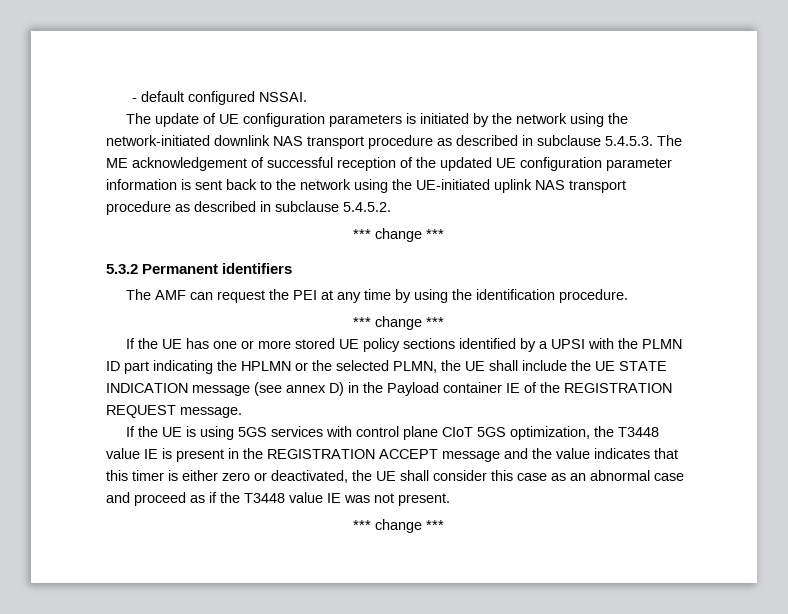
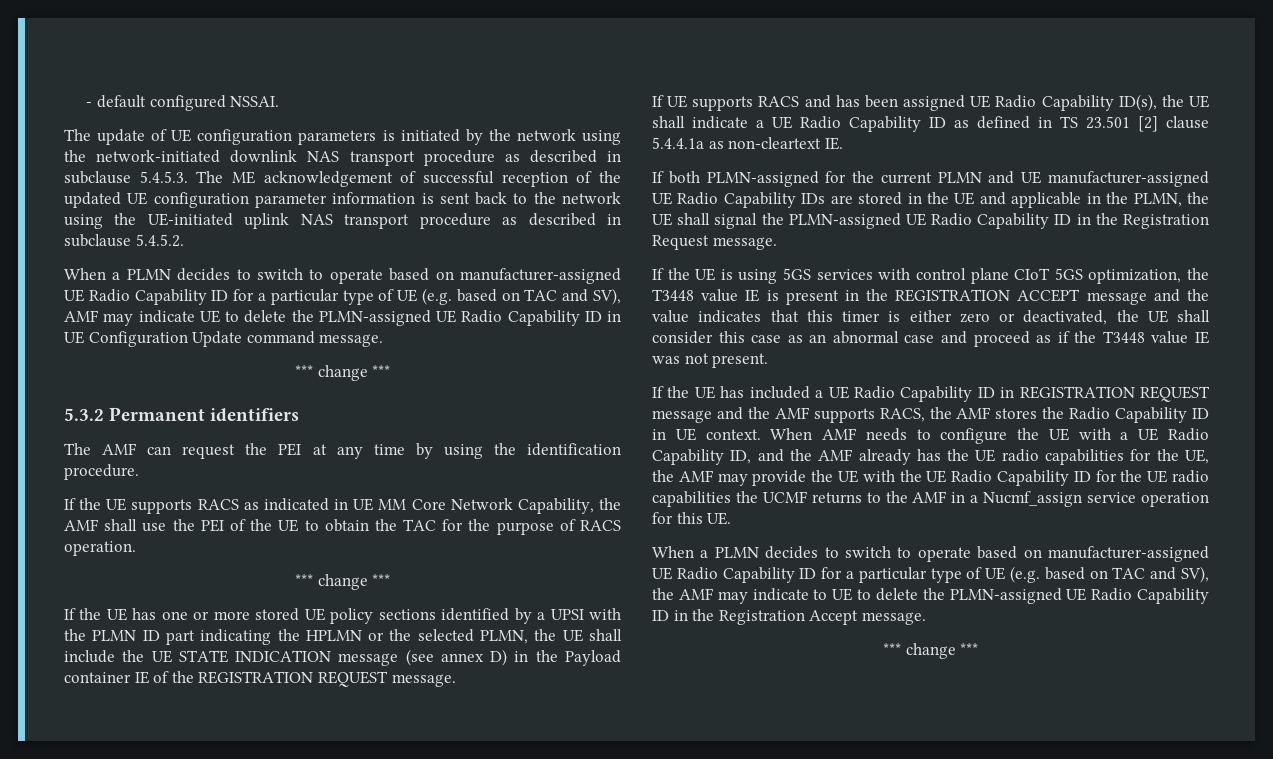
+ When a PLMN decides to switch to operate based on manufacturer-assigned UE Radio Capability ID for a particular type of UE (e.g. based on TAC and SV), AMF may indicate UE to delete the PLMN-assigned UE Radio Capability ID in UE Configuration Update command message.
+ If the UE supports RACS as indicated in UE MM Core Network Capability, the AMF shall use the PEI of the UE to obtain the TAC for the purpose of RACS operation.
+ If UE supports RACS and has been assigned UE Radio Capability ID(s), the UE shall indicate a UE Radio Capability ID as defined in TS 23.501 [2] clause 5.4.4.1a as non-cleartext IE.
+ If both PLMN-assigned for the current PLMN and UE manufacturer-assigned UE Radio Capability IDs are stored in the UE and applicable in the PLMN, the UE shall signal the PLMN-assigned UE Radio Capability ID in the Registration Request message.
+ If the UE has included a UE Radio Capability ID in REGISTRATION REQUEST message and the AMF supports RACS, the AMF stores the Radio Capability ID in UE context. When AMF needs to configure the UE with a UE Radio Capability ID, and the AMF already has the UE radio capabilities for the UE, the AMF may provide the UE with the UE Radio Capability ID for the UE radio capabilities the UCMF returns to the AMF in a Nucmf_assign service operation for this UE.
+ When a PLMN decides to switch to operate based on manufacturer-assigned UE Radio Capability ID for a particular type of UE (e.g. based on TAC and SV), the AMF may indicate to UE to delete the PLMN-assigned UE Radio Capability ID in the Registration Accept message.

